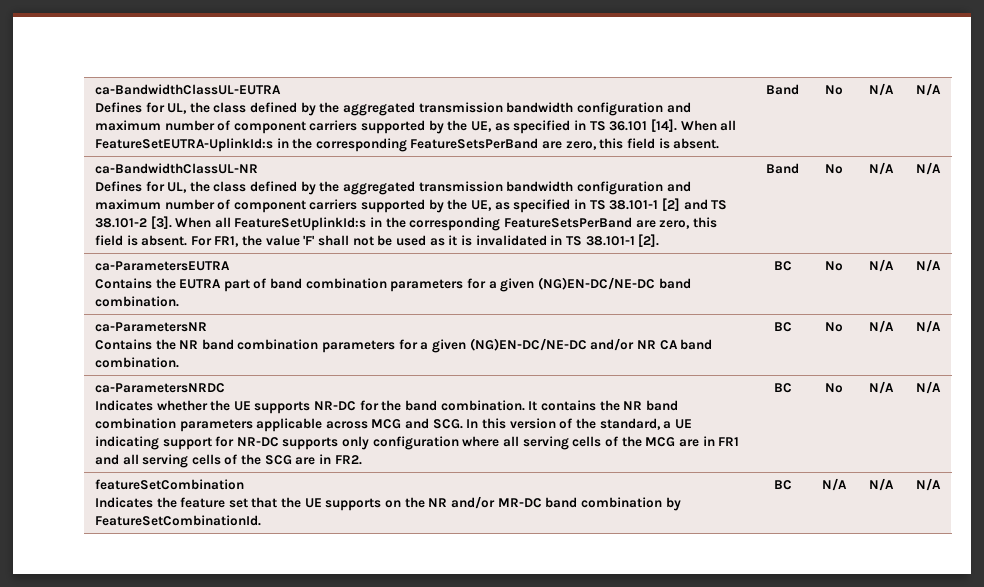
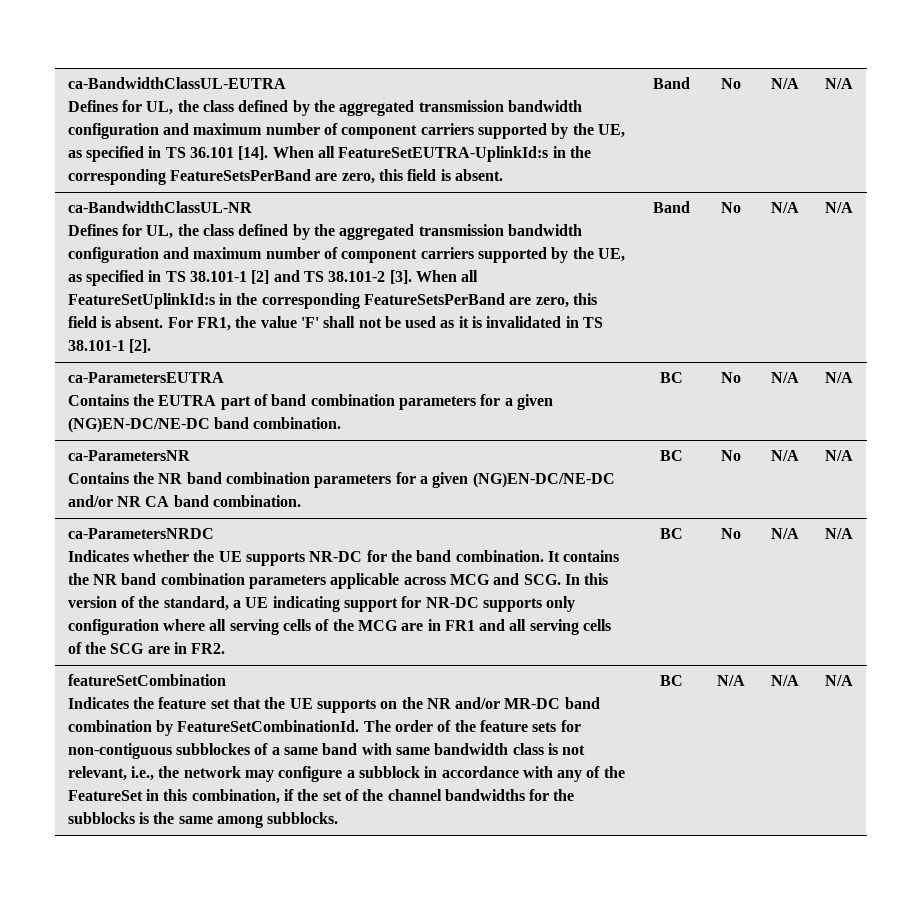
+ The order of the feature sets for non-contiguous subblockes of a same band with same bandwidth class is not relevant, i.e., the network may configure a subblock in accordance with any of the FeatureSet in this combination, if the set of the channel bandwidths for the subblocks is the same among subblocks.

